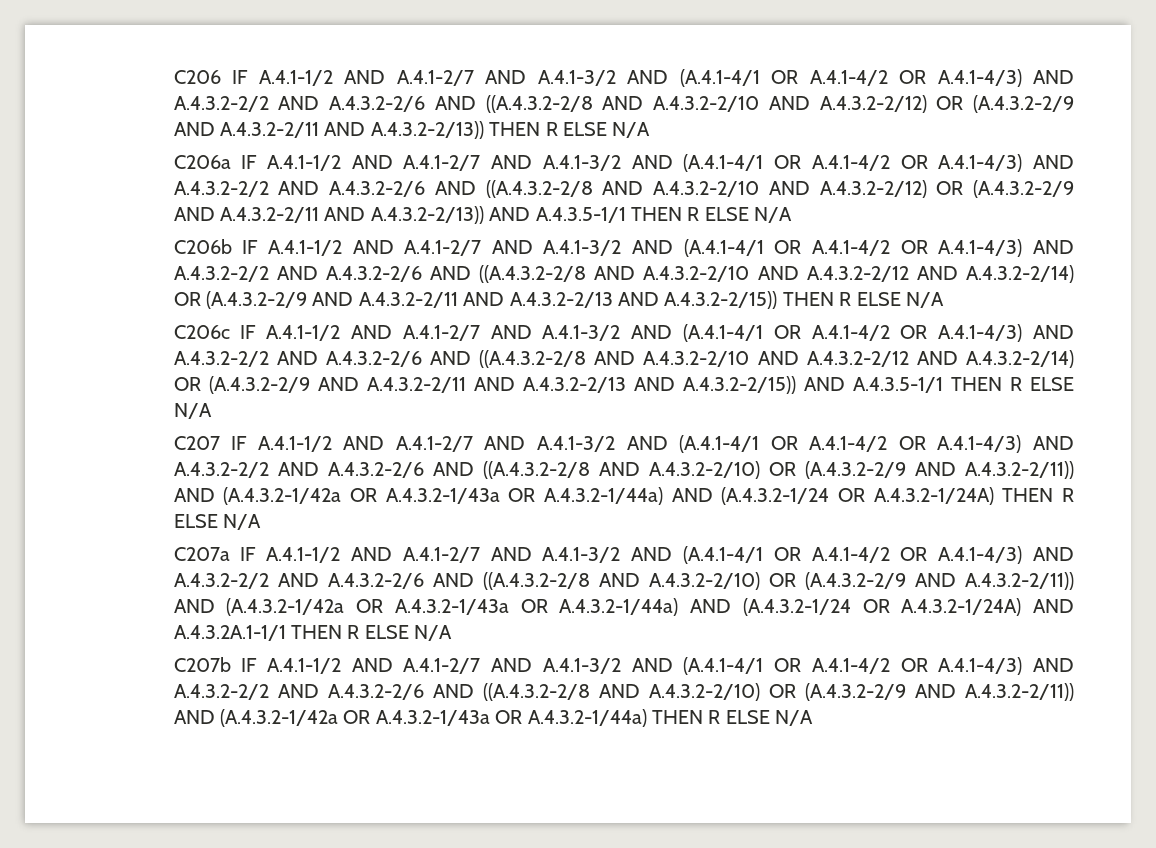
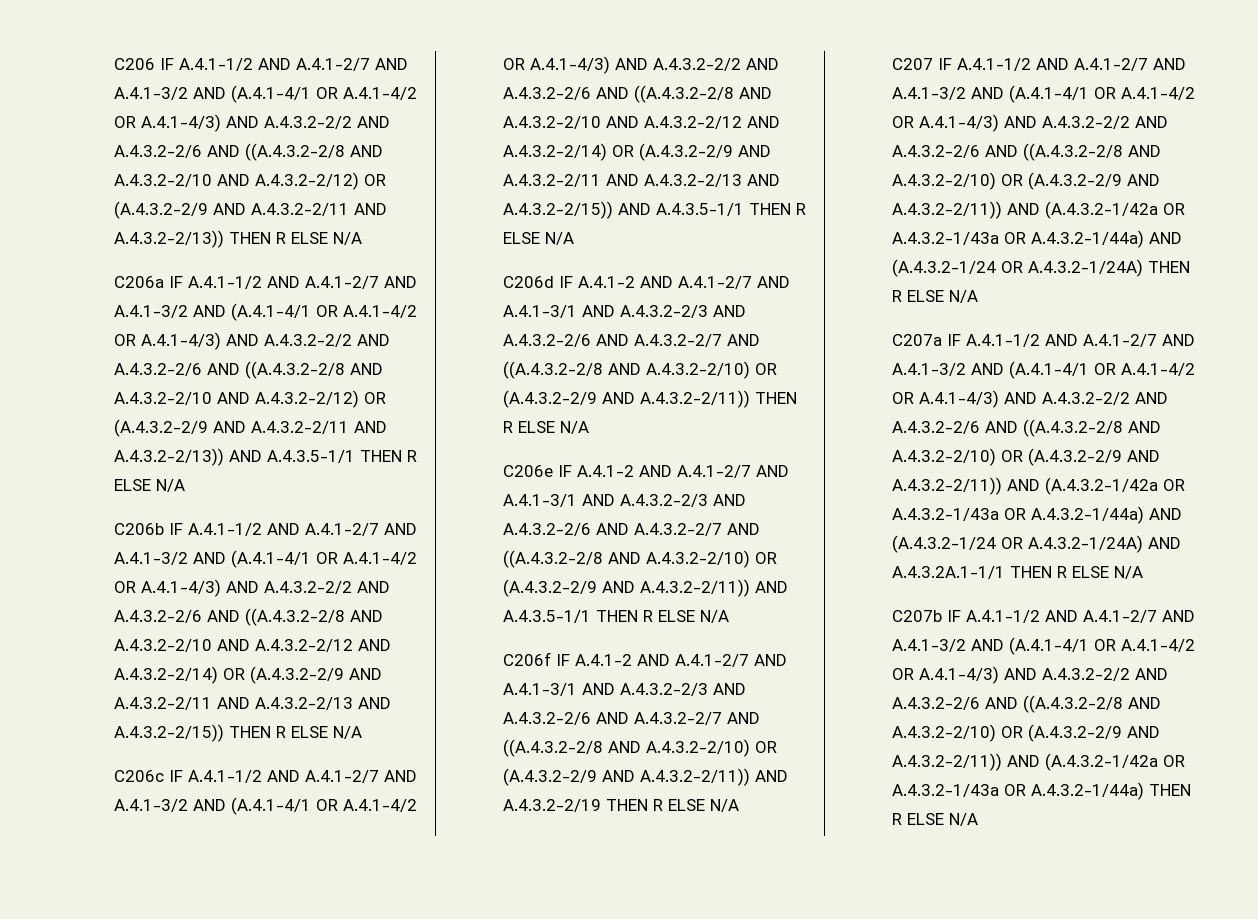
+ C206d IF A.4.1-2 AND A.4.1-2/7 AND A.4.1-3/1 AND A.4.3.2-2/3 AND A.4.3.2-2/6 AND A.4.3.2-2/7 AND ((A.4.3.2-2/8 AND A.4.3.2-2/10) OR (A.4.3.2-2/9 AND A.4.3.2-2/11)) THEN R ELSE N/A
+ C206e IF A.4.1-2 AND A.4.1-2/7 AND A.4.1-3/1 AND A.4.3.2-2/3 AND A.4.3.2-2/6 AND A.4.3.2-2/7 AND ((A.4.3.2-2/8 AND A.4.3.2-2/10) OR (A.4.3.2-2/9 AND A.4.3.2-2/11)) AND A.4.3.5-1/1 THEN R ELSE N/A
+ C206f IF A.4.1-2 AND A.4.1-2/7 AND A.4.1-3/1 AND A.4.3.2-2/3 AND A.4.3.2-2/6 AND A.4.3.2-2/7 AND ((A.4.3.2-2/8 AND A.4.3.2-2/10) OR (A.4.3.2-2/9 AND A.4.3.2-2/11)) AND A.4.3.2-2/19 THEN R ELSE N/A

